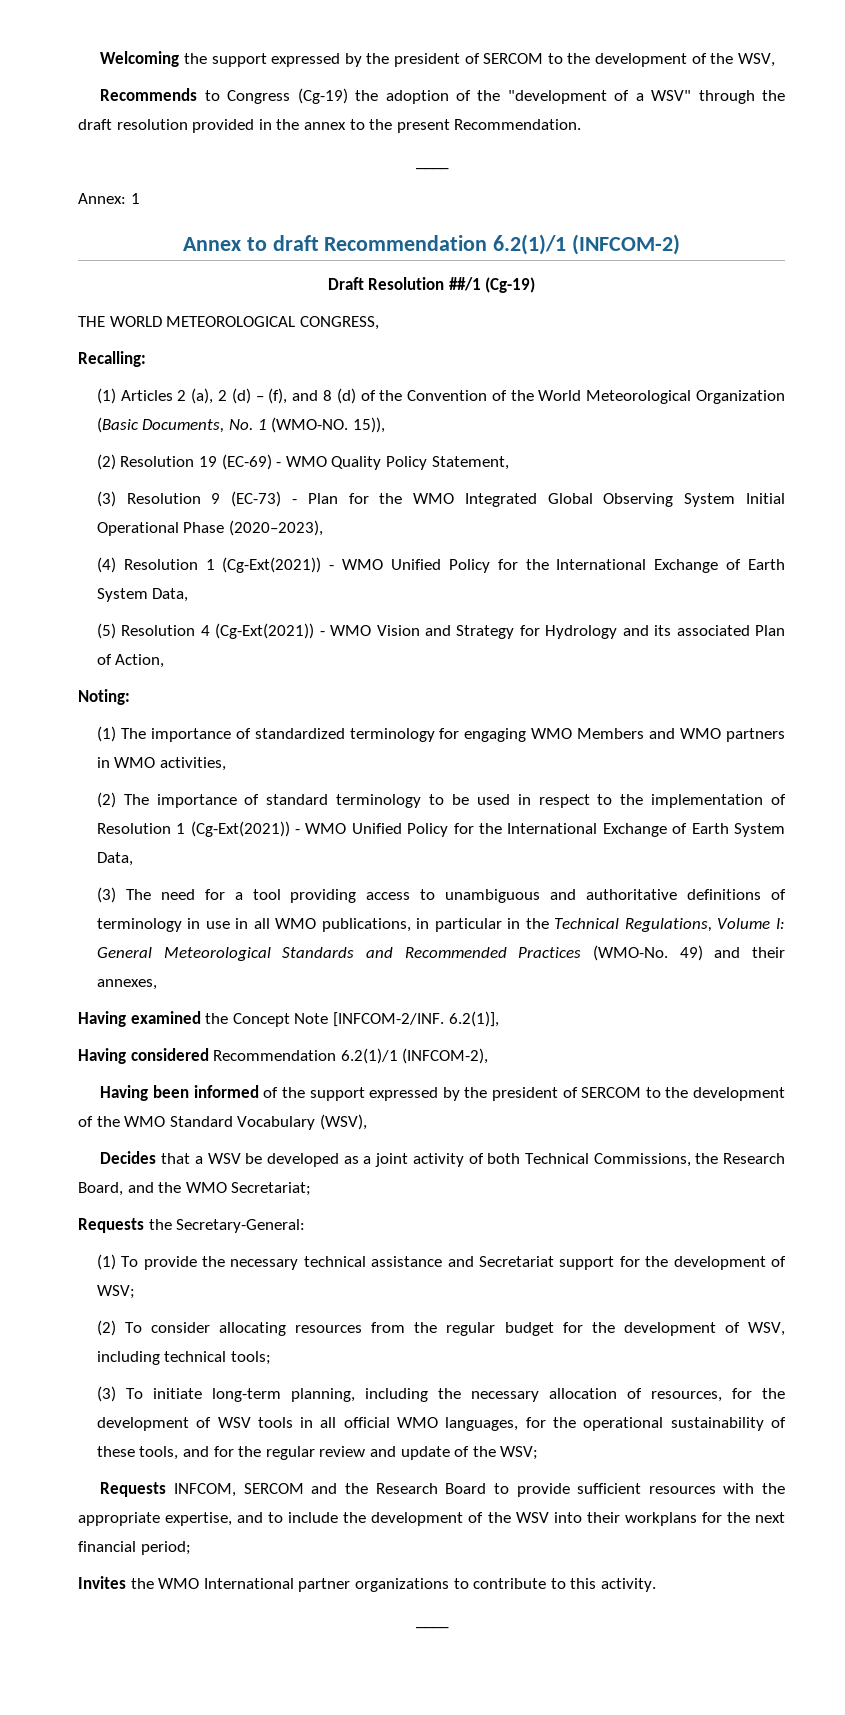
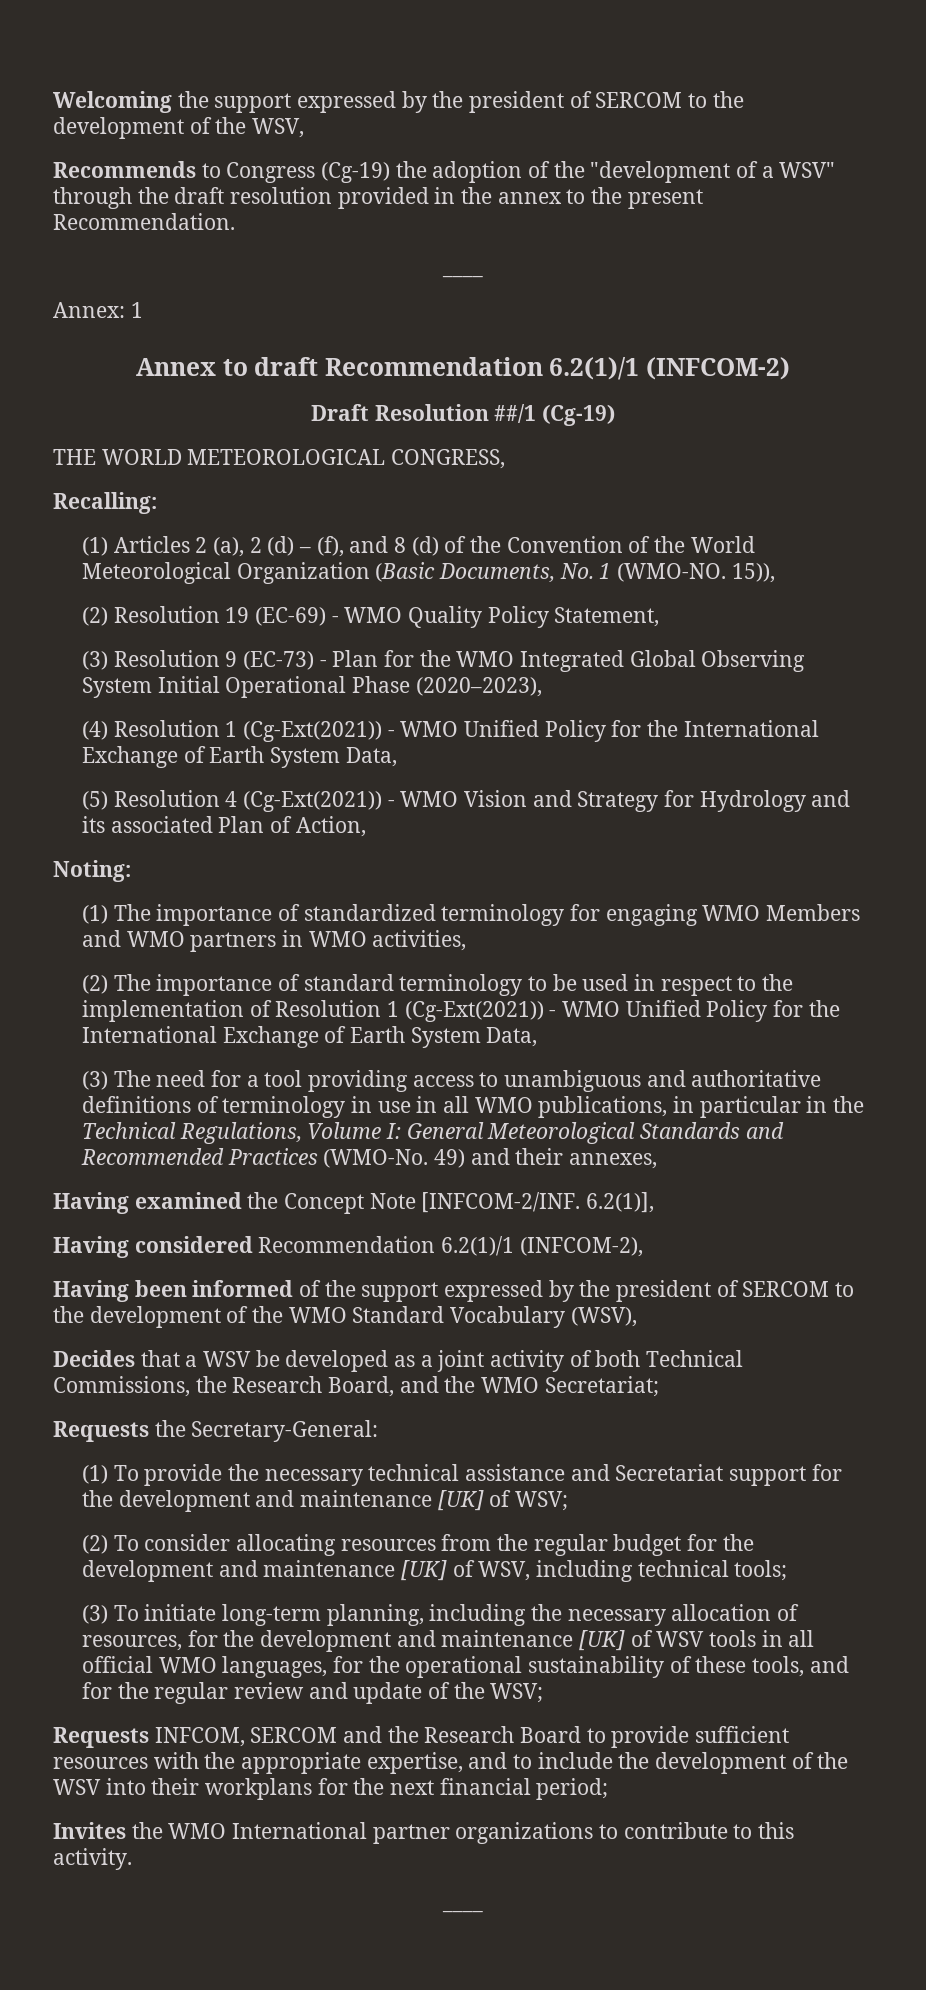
- (1) To provide the necessary technical assistance and Secretariat support for the development of WSV;
+ (1) To provide the necessary technical assistance and Secretariat support for the development and maintenance [UK] of WSV;
- (2) To consider allocating resources from the regular budget for the development of WSV, including technical tools;
+ (2) To consider allocating resources from the regular budget for the development and maintenance [UK] of WSV, including technical tools;
- (3) To initiate long-term planning, including the necessary allocation of resources, for the development of WSV tools in all official WMO languages, for the operational sustainability of these tools, and for the regular review and update of the WSV;
+ (3) To initiate long-term planning, including the necessary allocation of resources, for the development and maintenance [UK] of WSV tools in all official WMO languages, for the operational sustainability of these tools, and for the regular review and update of the WSV;

